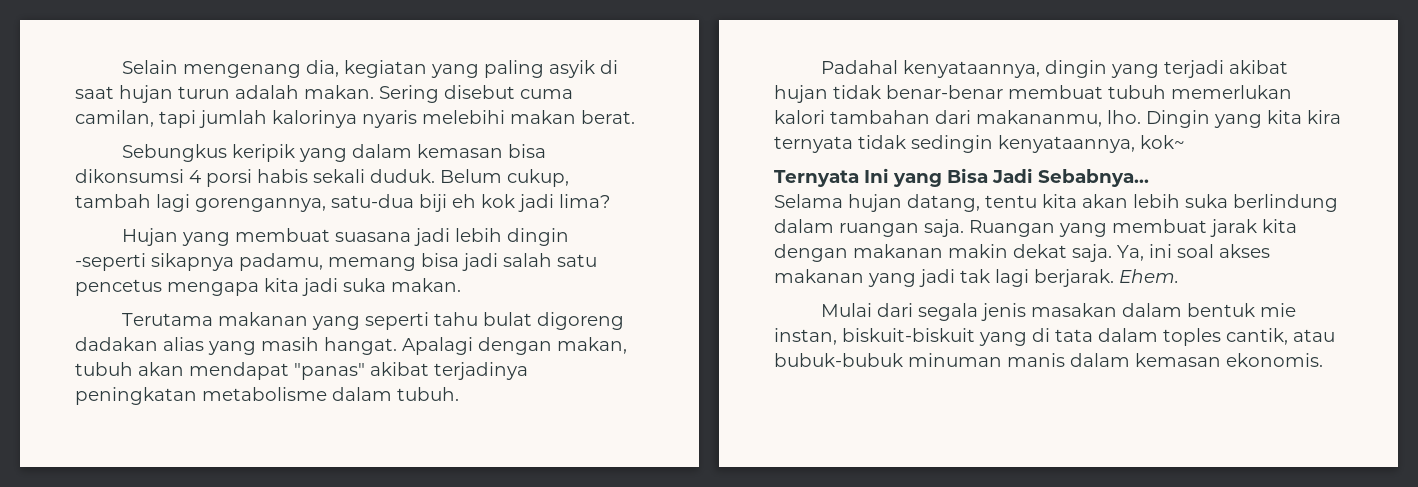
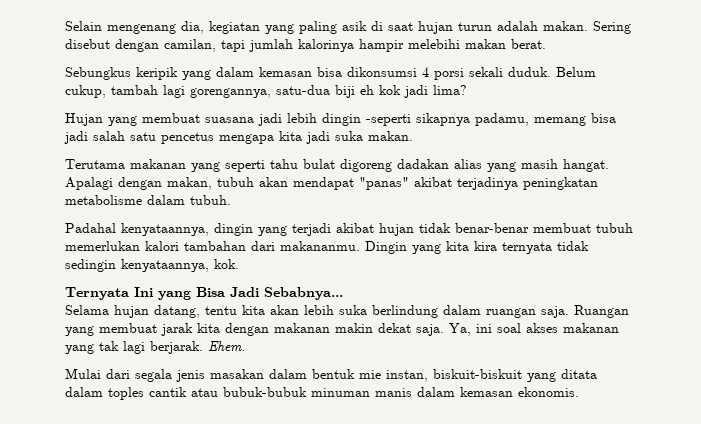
- Selain mengenang dia, kegiatan yang paling asyik di saat hujan turun adalah makan.
+ Selain mengenang dia, kegiatan yang paling asik di saat hujan turun adalah makan.
- Sering disebut cuma camilan, tapi jumlah kalorinya nyaris melebihi makan berat.
+ Sering disebut dengan camilan, tapi jumlah kalorinya hampir melebihi makan berat.
- Sebungkus keripik yang dalam kemasan bisa dikonsumsi 4 porsi habis sekali duduk.
+ Sebungkus keripik yang dalam kemasan bisa dikonsumsi 4 porsi sekali duduk.
- Padahal kenyataannya, dingin yang terjadi akibat hujan tidak benar-benar membuat tubuh memerlukan kalori tambahan dari makananmu, lho.
+ Padahal kenyataannya, dingin yang terjadi akibat hujan tidak benar-benar membuat tubuh memerlukan kalori tambahan dari makananmu.
- Dingin yang kita kira ternyata tidak sedingin kenyataannya, kok~
+ Dingin yang kita kira ternyata tidak sedingin kenyataannya, kok.
- Ya, ini soal akses makanan yang jadi tak lagi berjarak.
+ Ya, ini soal akses makanan yang tak lagi berjarak.
- Mulai dari segala jenis masakan dalam bentuk mie instan, biskuit-biskuit yang di tata dalam toples cantik, atau bubuk-bubuk minuman manis dalam kemasan ekonomis.
+ Mulai dari segala jenis masakan dalam bentuk mie instan, biskuit-biskuit yang ditata dalam toples cantik atau bubuk-bubuk minuman manis dalam kemasan ekonomis.

